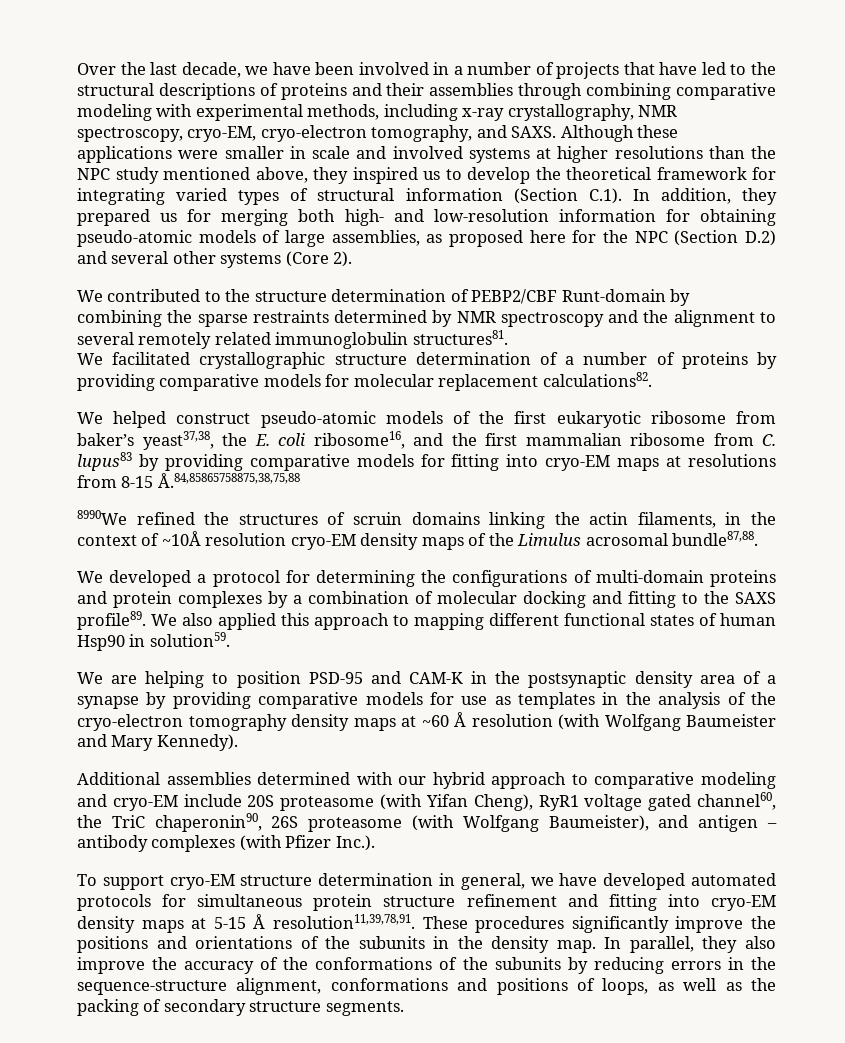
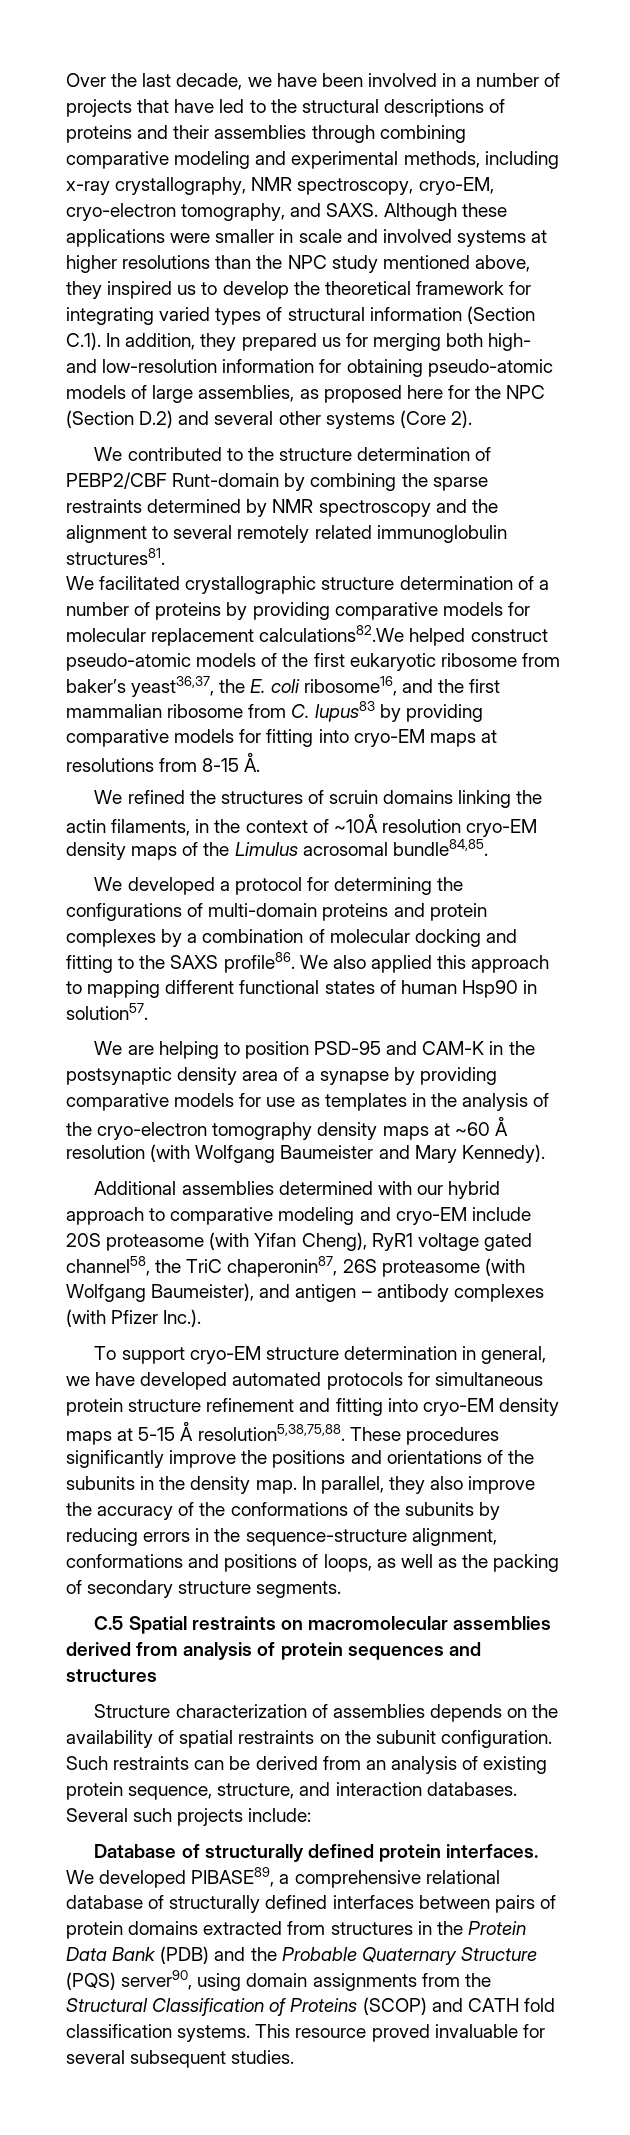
- Over the last decade, we have been involved in a number of projects that have led to the structural descriptions of proteins and their assemblies through combining comparative modeling with experimental methods, including x-ray crystallography, NMR spectroscopy, cryo-EM, cryo-electron tomography, and SAXS.
+ Over the last decade, we have been involved in a number of projects that have led to the structural descriptions of proteins and their assemblies through combining comparative modeling and experimental methods, including x-ray crystallography, NMR spectroscopy, cryo-EM, cryo-electron tomography, and SAXS.
- We facilitated crystallographic structure determination of a number of proteins by providing comparative models for molecular replacement calculations82.
- We helped construct pseudo-atomic models of the first eukaryotic ribosome from baker’s yeast37,38, the E. coli ribosome16, and the first mammalian ribosome from C. lupus83 by providing comparative models for fitting into cryo-EM maps at resolutions from 8-15 Å.84,85865758875,38,75,88
- 8990We refined the structures of scruin domains linking the actin filaments, in the context of ~10Å resolution cryo-EM density maps of the Limulus acrosomal bundle87,88.
+ We facilitated crystallographic structure determination of a number of proteins by providing comparative models for molecular replacement calculations82.We helped construct pseudo-atomic models of the first eukaryotic ribosome from baker’s yeast36,37, the E. coli ribosome16, and the first mammalian ribosome from C. lupus83 by providing comparative models for fitting into cryo-EM maps at resolutions from 8-15 Å.
+ We refined the structures of scruin domains linking the actin filaments, in the context of ~10Å resolution cryo-EM density maps of the Limulus acrosomal bundle84,85.
- We developed a protocol for determining the configurations of multi-domain proteins and protein complexes by a combination of molecular docking and fitting to the SAXS profile89.
+ We developed a protocol for determining the configurations of multi-domain proteins and protein complexes by a combination of molecular docking and fitting to the SAXS profile86.
- We also applied this approach to mapping different functional states of human Hsp90 in solution59.
+ We also applied this approach to mapping different functional states of human Hsp90 in solution57.
- Additional assemblies determined with our hybrid approach to comparative modeling and cryo-EM include 20S proteasome (with Yifan Cheng), RyR1 voltage gated channel60, the TriC chaperonin90, 26S proteasome (with Wolfgang Baumeister), and antigen – antibody complexes (with Pfizer Inc.).
+ Additional assemblies determined with our hybrid approach to comparative modeling and cryo-EM include 20S proteasome (with Yifan Cheng), RyR1 voltage gated channel58, the TriC chaperonin87, 26S proteasome (with Wolfgang Baumeister), and antigen – antibody complexes (with Pfizer Inc.).
- To support cryo-EM structure determination in general, we have developed automated protocols for simultaneous protein structure refinement and fitting into cryo-EM density maps at 5-15 Å resolution11,39,78,91.
+ To support cryo-EM structure determination in general, we have developed automated protocols for simultaneous protein structure refinement and fitting into cryo-EM density maps at 5-15 Å resolution5,38,75,88.
+ C.5 Spatial restraints on macromolecular assemblies derived from analysis of protein sequences and structures
+ Structure characterization of assemblies depends on the availability of spatial restraints on the subunit configuration. Such restraints can be derived from an analysis of existing protein sequence, structure, and interaction databases. Several such projects include:
+ Database of structurally defined protein interfaces. We developed PIBASE89, a comprehensive relational database of structurally defined interfaces between pairs of protein domains extracted from structures in the Protein Data Bank (PDB) and the Probable Quaternary Structure (PQS) server90, using domain assignments from the Structural Classification of Proteins (SCOP) and CATH fold classification systems. This resource proved invaluable for several subsequent studies.

